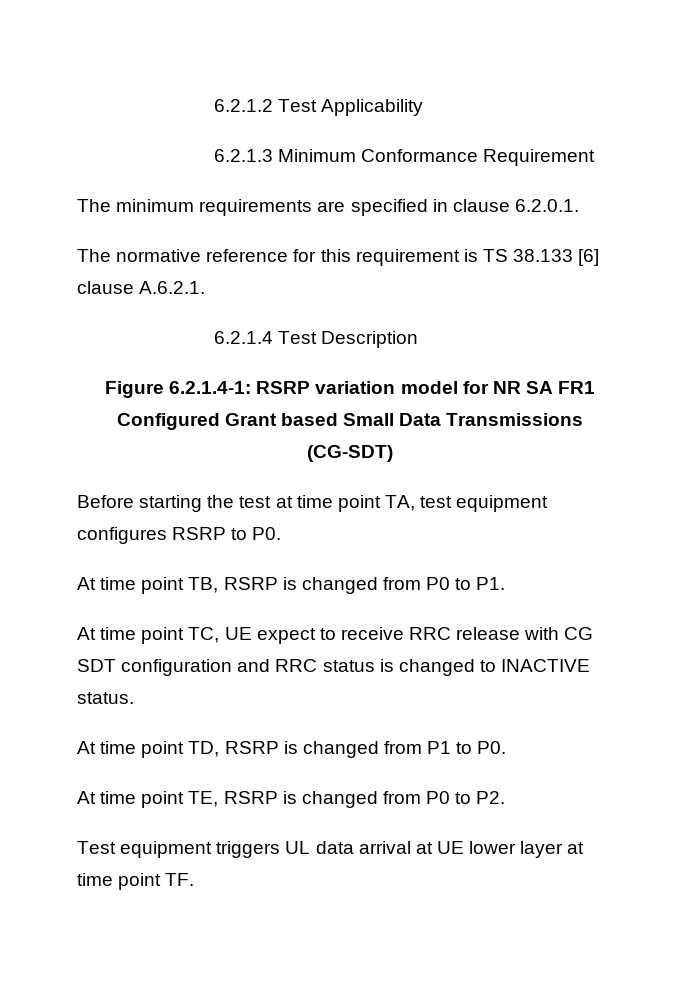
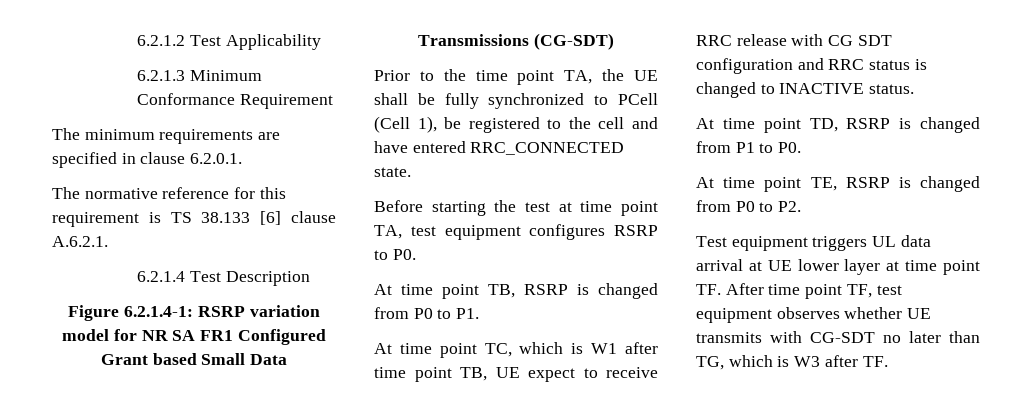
+ Prior to the time point TA, the UE shall be fully synchronized to PCell (Cell 1), be registered to the cell and have entered RRC_CONNECTED state.
- At time point TC, UE expect to receive RRC release with CG SDT configuration and RRC status is changed to INACTIVE status.
+ At time point TC, which is W1 after time point TB, UE expect to receive RRC release with CG SDT configuration and RRC status is changed to INACTIVE status.
- Test equipment triggers UL data arrival at UE lower layer at time point TF.
+ Test equipment triggers UL data arrival at UE lower layer at time point TF. After time point TF, test equipment observes whether UE transmits with CG-SDT no later than TG, which is W3 after TF.

